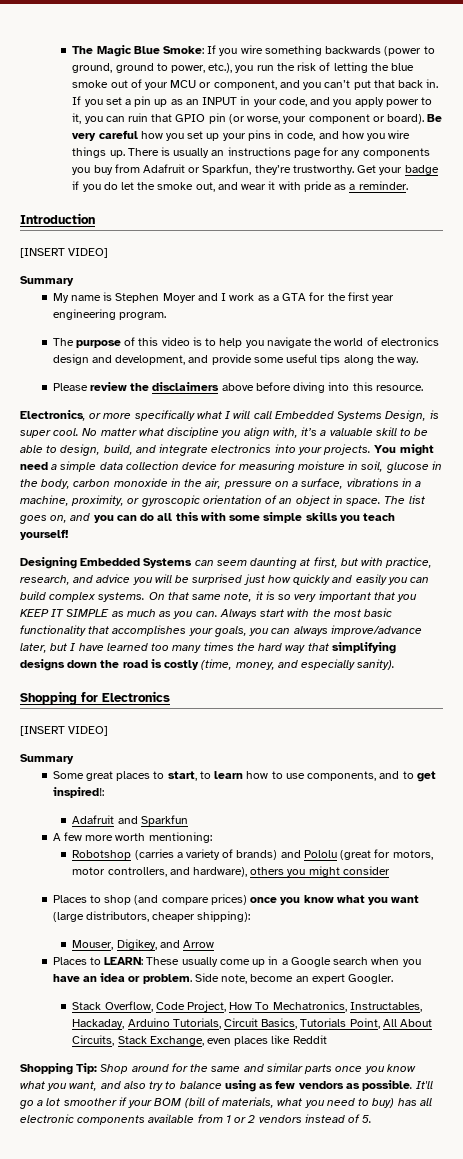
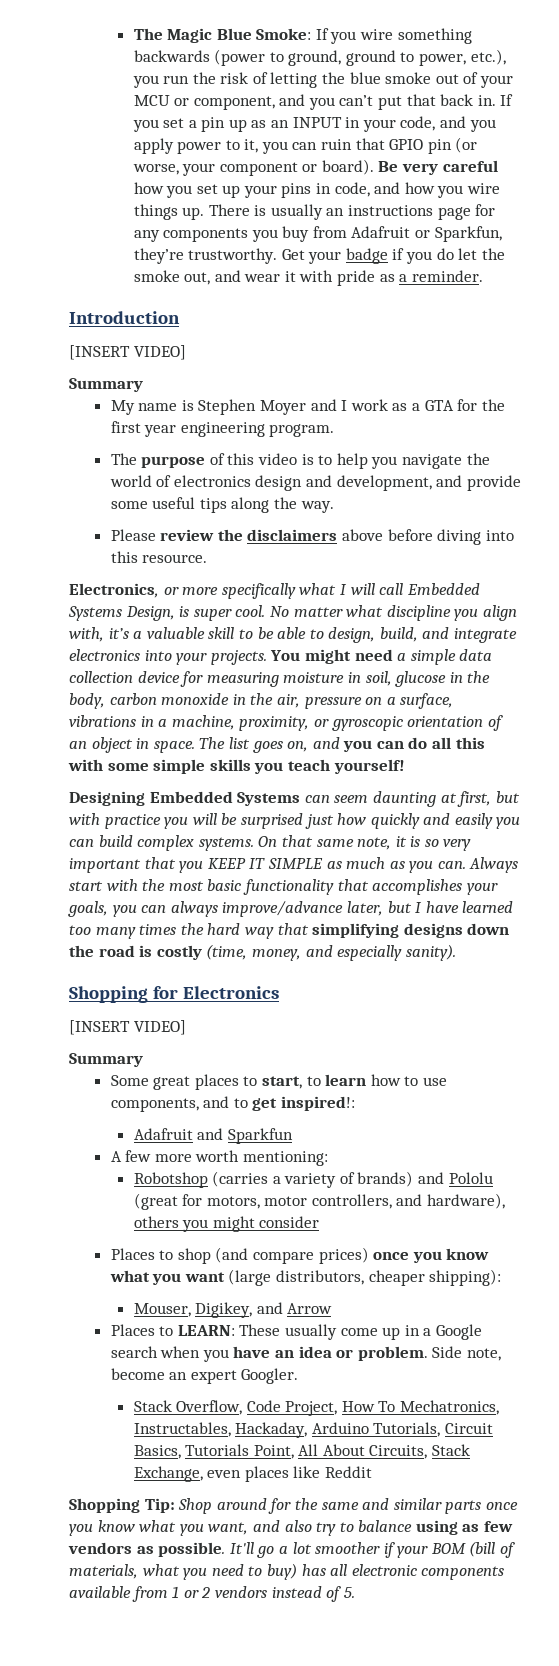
- Designing Embedded Systems can seem daunting at first, but with practice, research, and advice you will be surprised just how quickly and easily you can build complex systems.
+ Designing Embedded Systems can seem daunting at first, but with practice you will be surprised just how quickly and easily you can build complex systems.

